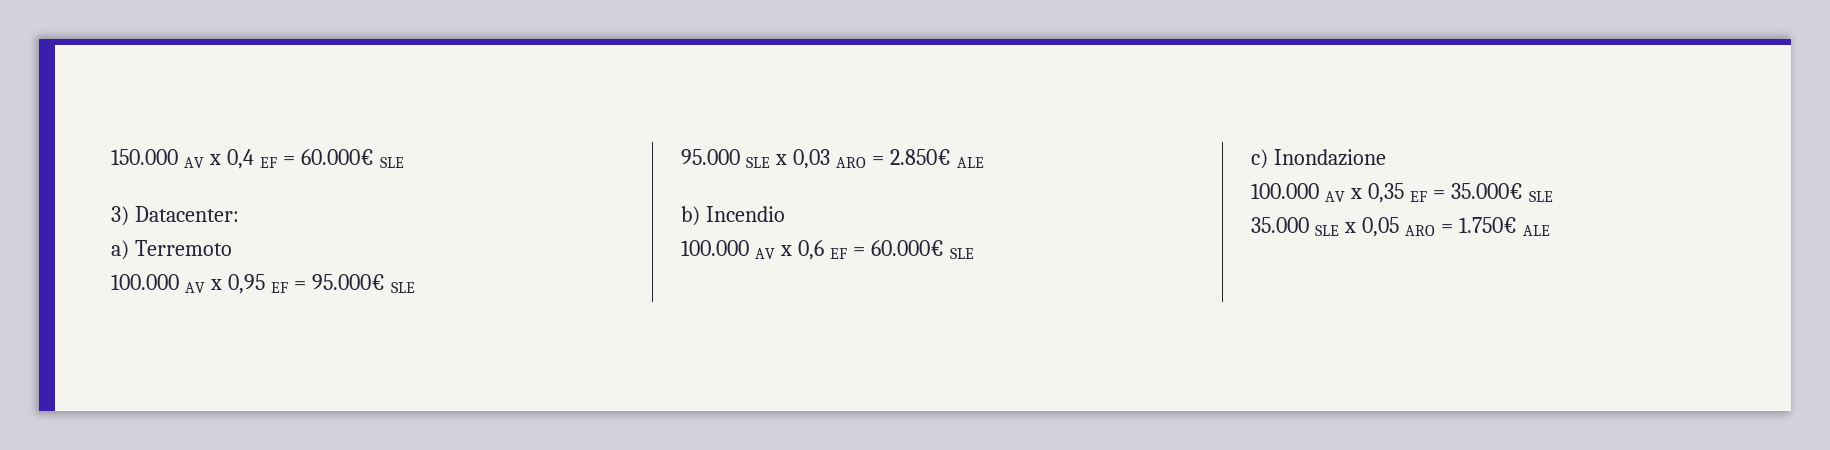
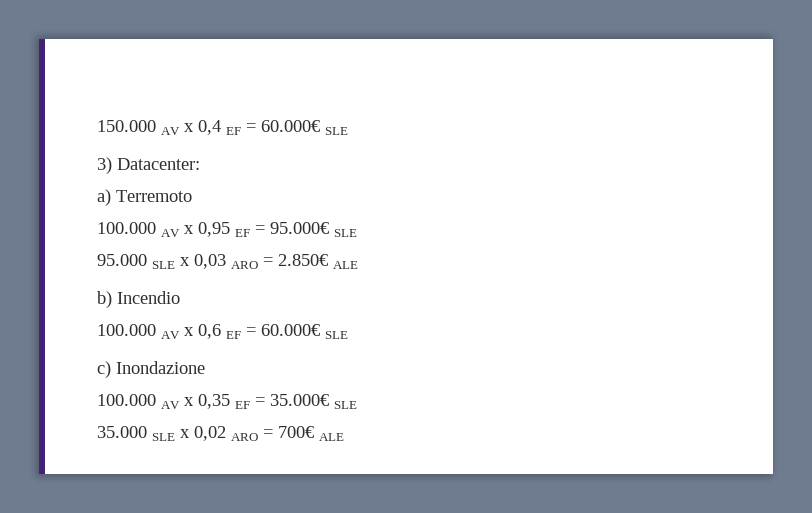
- 35.000 SLE x 0,05 ARO = 1.750€ ALE
+ 35.000 SLE x 0,02 ARO = 700€ ALE

